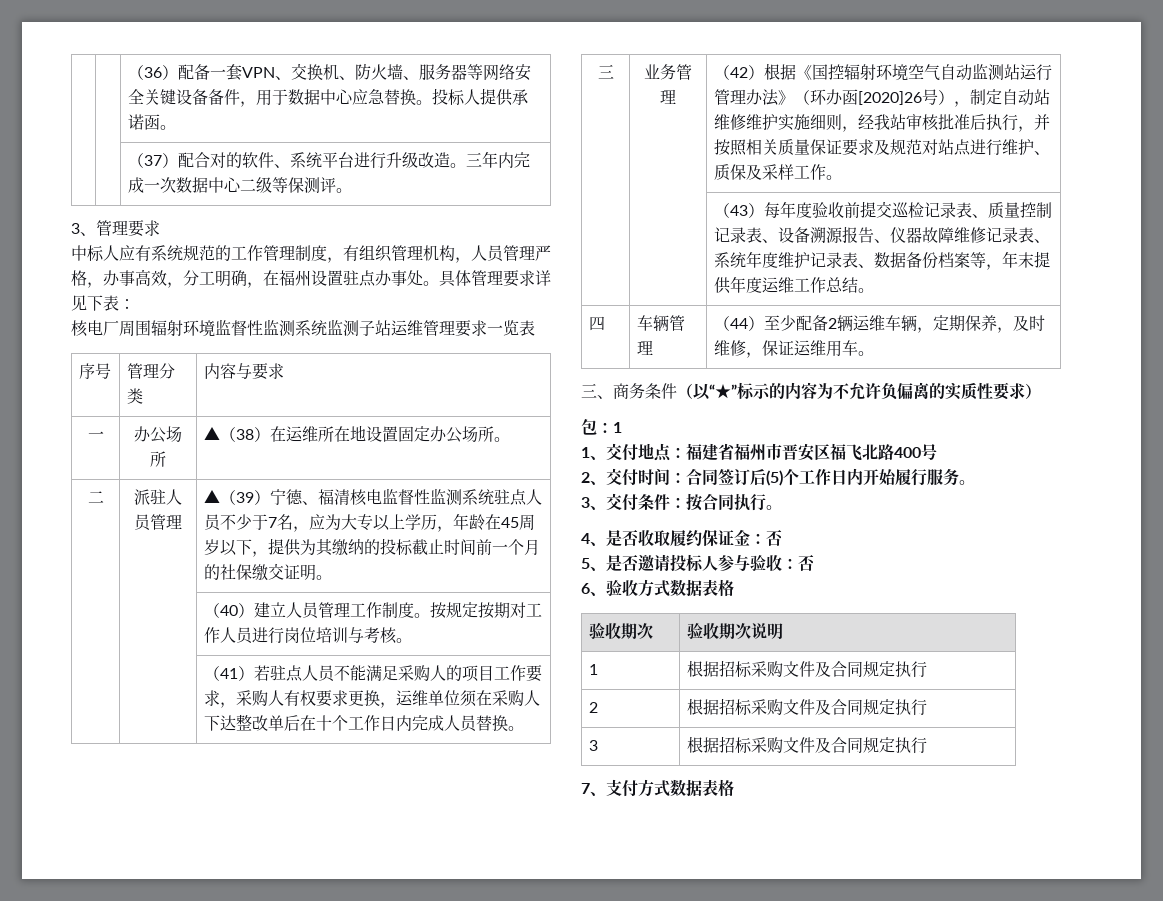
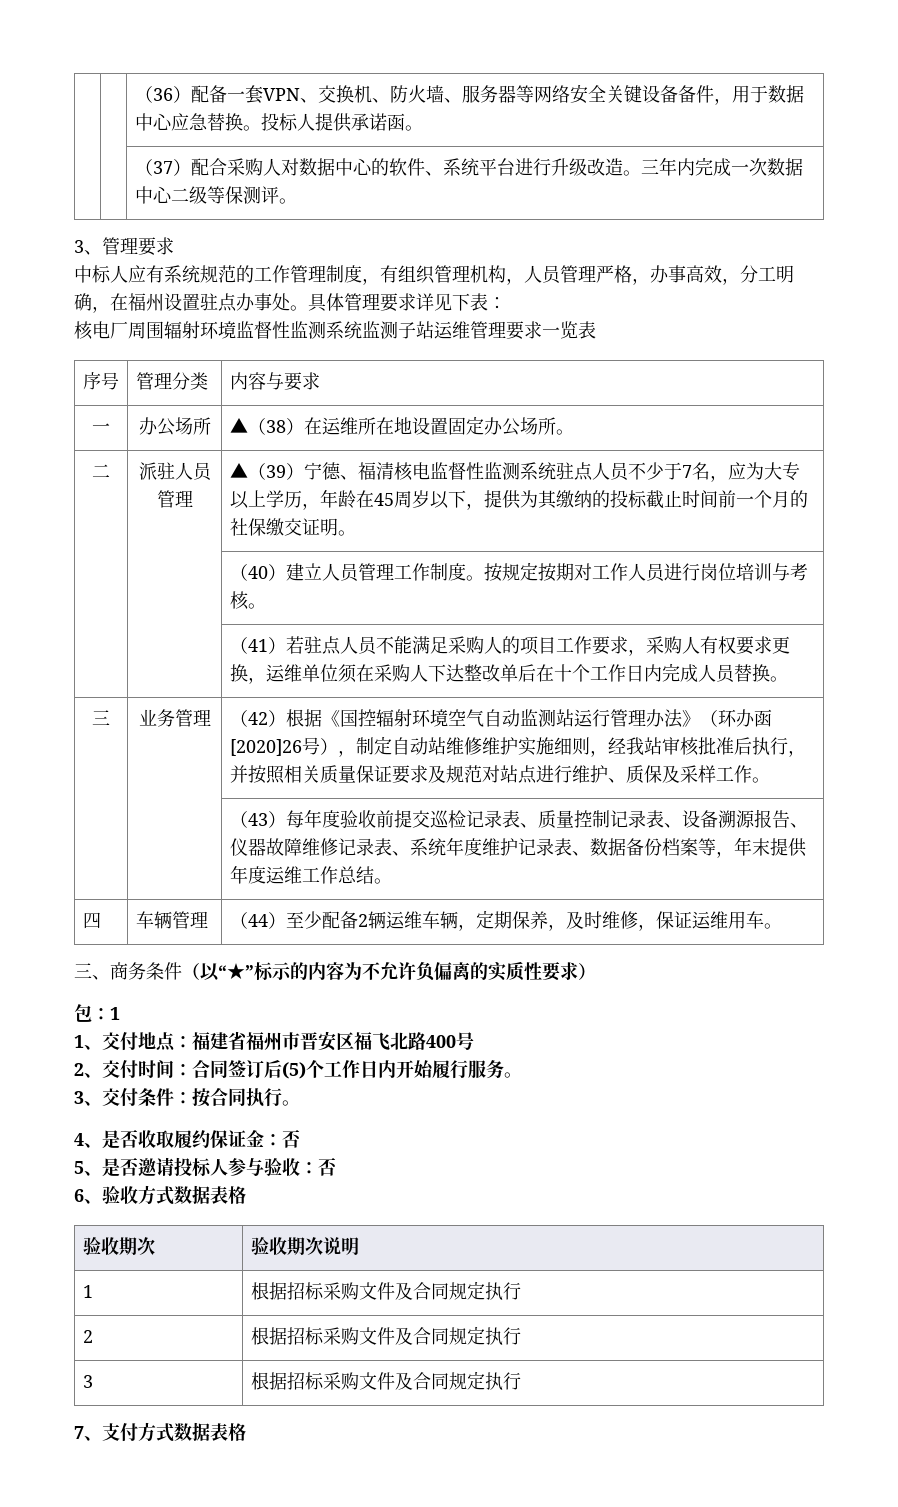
- | | （37）配合对的软件、系统平台进行升级改造。三年内完成一次数据中心二级等保测评。
+ | | （37）配合采购人对数据中心的软件、系统平台进行升级改造。三年内完成一次数据中心二级等保测评。

